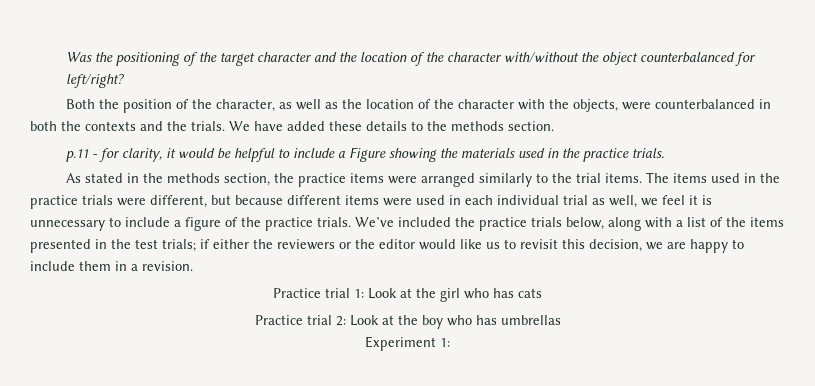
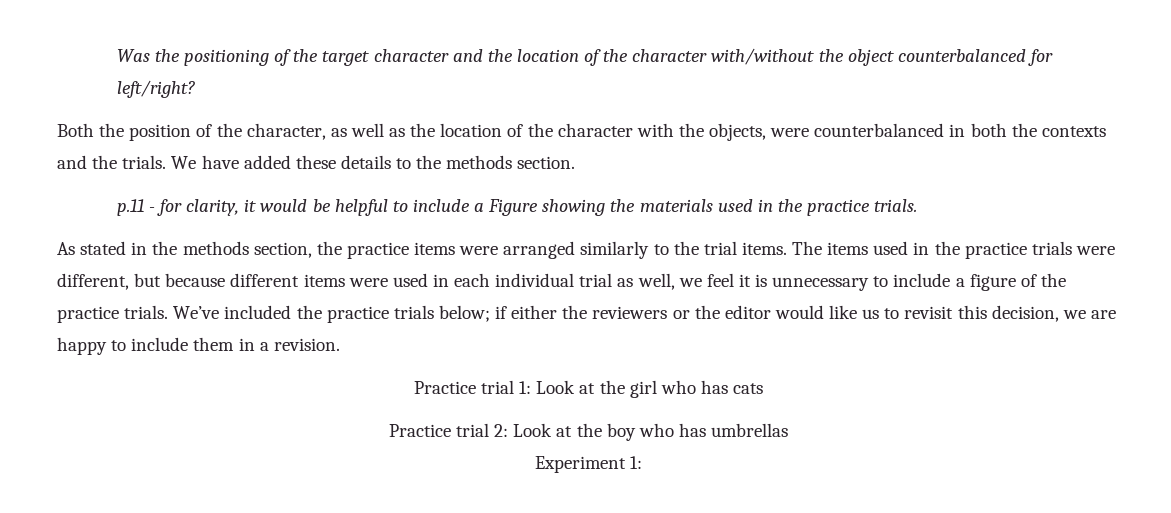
- We’ve included the practice trials below, along with a list of the items presented in the test trials; if either the reviewers or the editor would like us to revisit this decision, we are happy to include them in a revision.
+ We’ve included the practice trials below; if either the reviewers or the editor would like us to revisit this decision, we are happy to include them in a revision.

